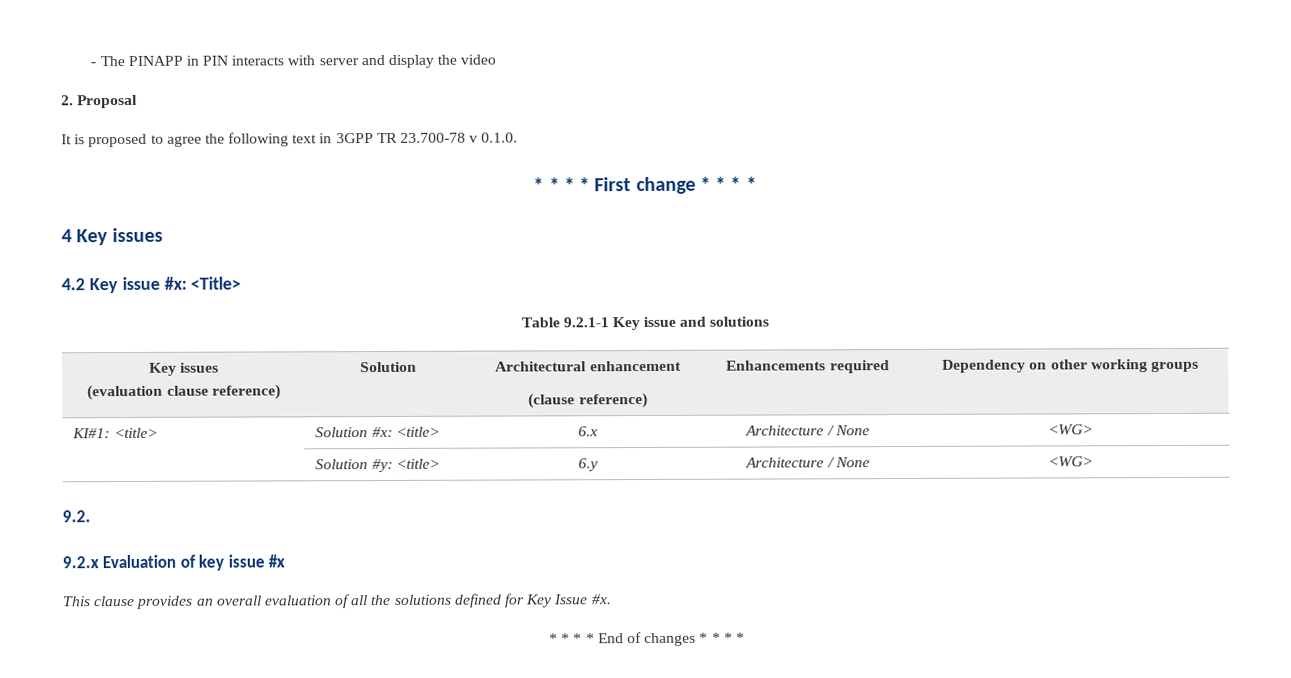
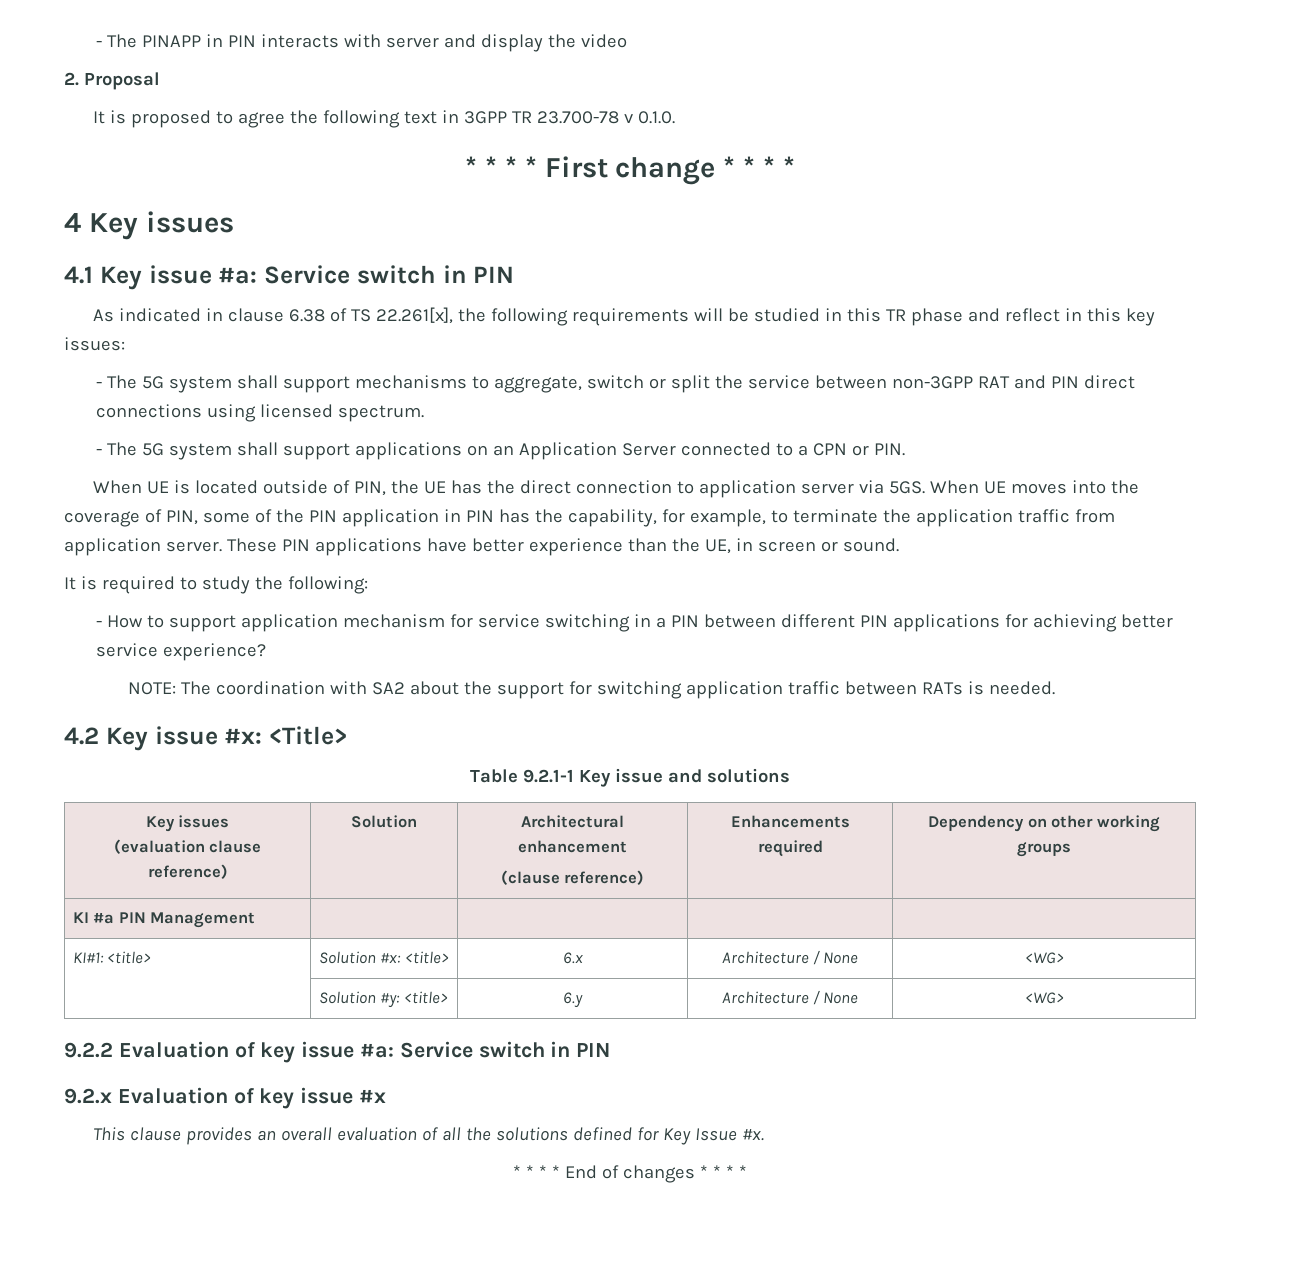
+ 4.1 Key issue #a: Service switch in PIN
+ As indicated in clause 6.38 of TS 22.261[x], the following requirements will be studied in this TR phase and reflect in this key issues:
+ - The 5G system shall support mechanisms to aggregate, switch or split the service between non-3GPP RAT and PIN direct connections using licensed spectrum.
+ - The 5G system shall support applications on an Application Server connected to a CPN or PIN.
+ When UE is located outside of PIN, the UE has the direct connection to application server via 5GS. When UE moves into the coverage of PIN, some of the PIN application in PIN has the capability, for example, to terminate the application traffic from application server. These PIN applications have better experience than the UE, in screen or sound.
+ It is required to study the following:
+ - How to support application mechanism for service switching in a PIN between different PIN applications for achieving better service experience?
+ NOTE: The coordination with SA2 about the support for switching application traffic between RATs is needed.
+ KI #a PIN Management | | | |
- 9.2.
+ 9.2.2 Evaluation of key issue #a: Service switch in PIN

